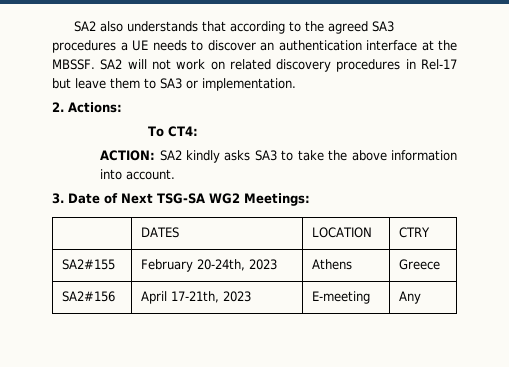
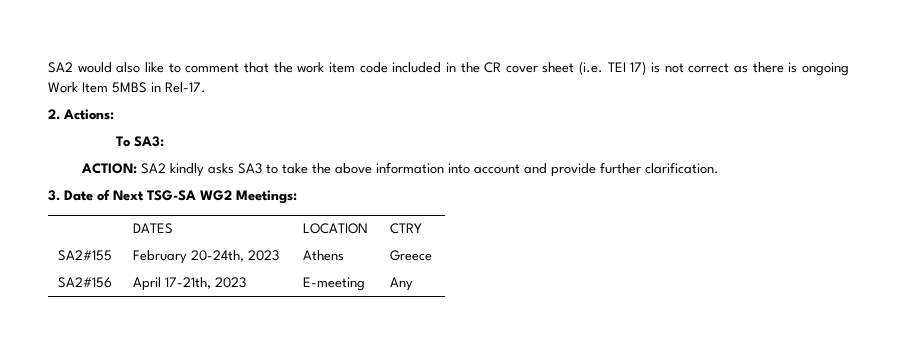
- SA2 also understands that according to the agreed SA3 procedures a UE needs to discover an authentication interface at the MBSSF. SA2 will not work on related discovery procedures in Rel-17 but leave them to SA3 or implementation.
+ SA2 would also like to comment that the work item code included in the CR cover sheet (i.e. TEI 17) is not correct as there is ongoing Work Item 5MBS in Rel-17.
- To CT4:
+ To SA3:
- ACTION: SA2 kindly asks SA3 to take the above information into account.
+ ACTION: SA2 kindly asks SA3 to take the above information into account and provide further clarification.

